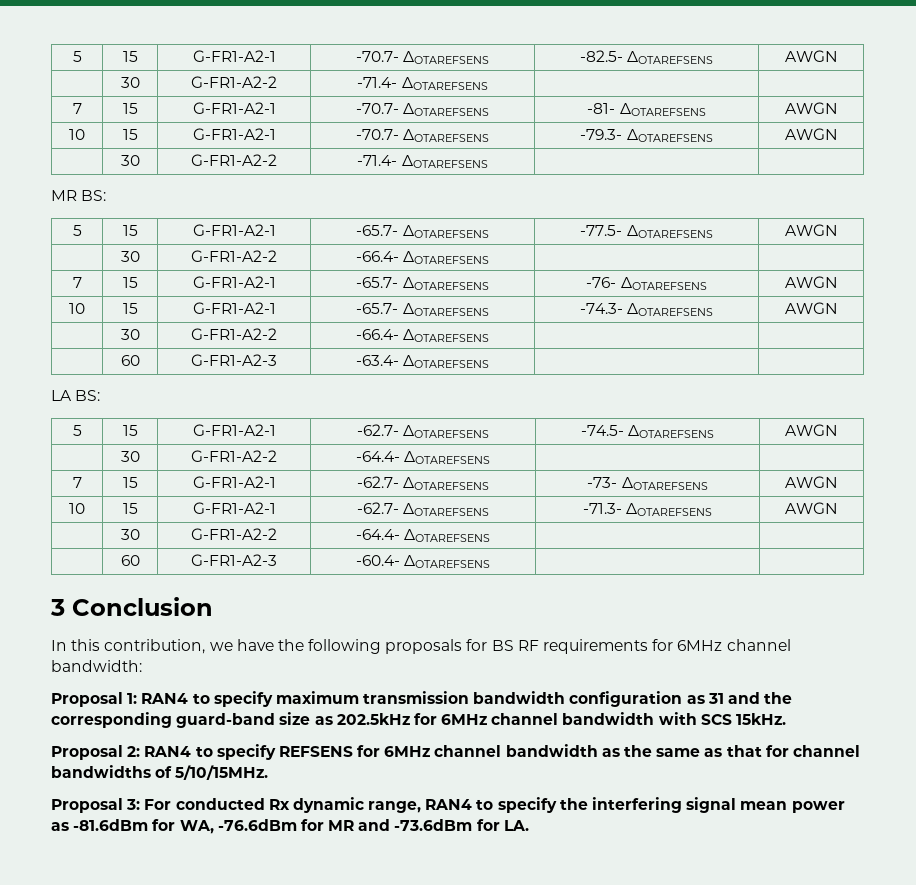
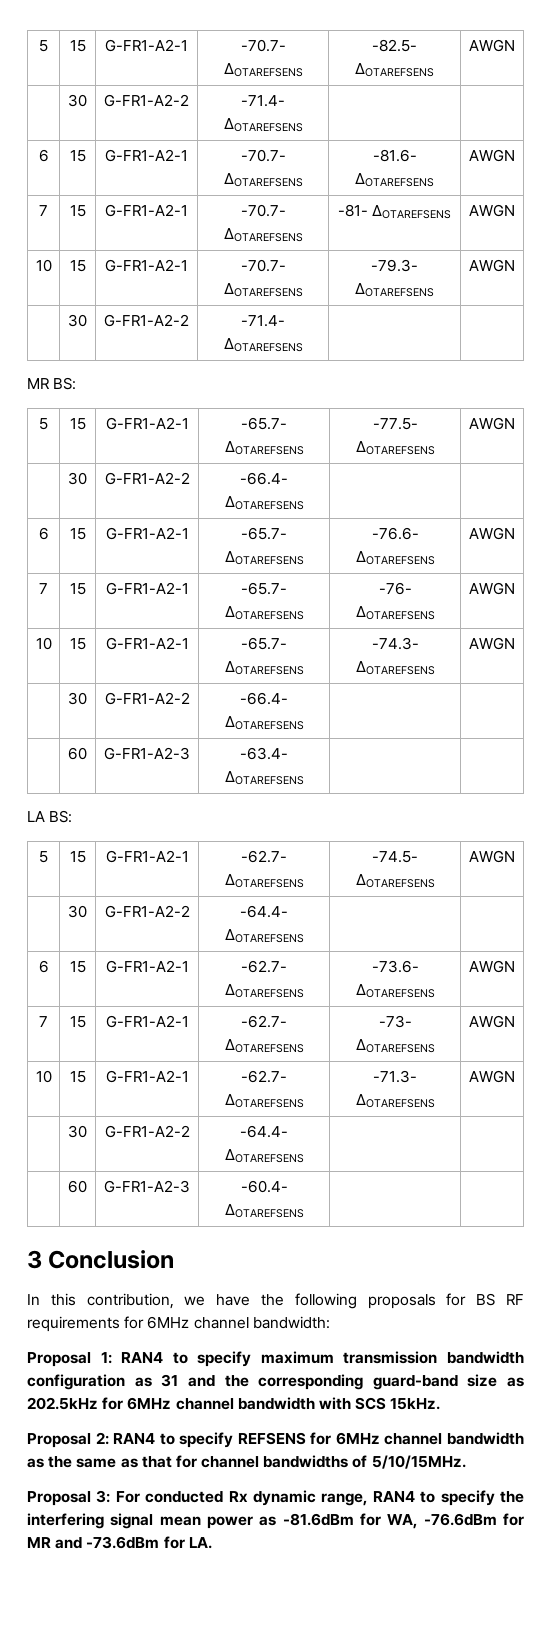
+ 6 | 15 | G-FR1-A2-1 | -70.7- ΔOTAREFSENS | -81.6- ΔOTAREFSENS | AWGN
+ 6 | 15 | G-FR1-A2-1 | -65.7- ΔOTAREFSENS | -76.6- ΔOTAREFSENS | AWGN
+ 6 | 15 | G-FR1-A2-1 | -62.7- ΔOTAREFSENS | -73.6- ΔOTAREFSENS | AWGN

